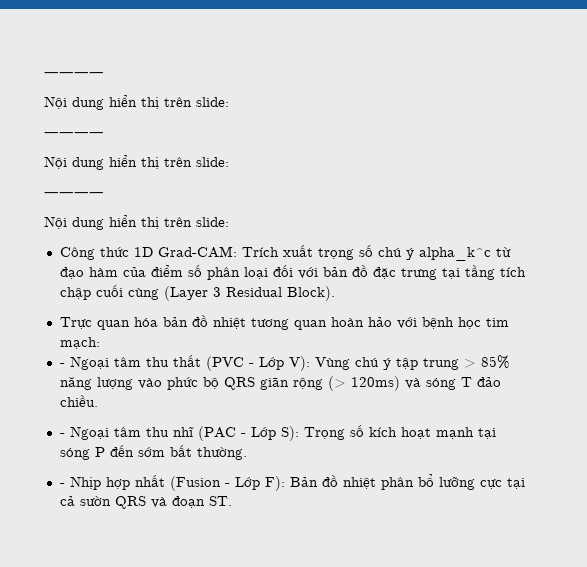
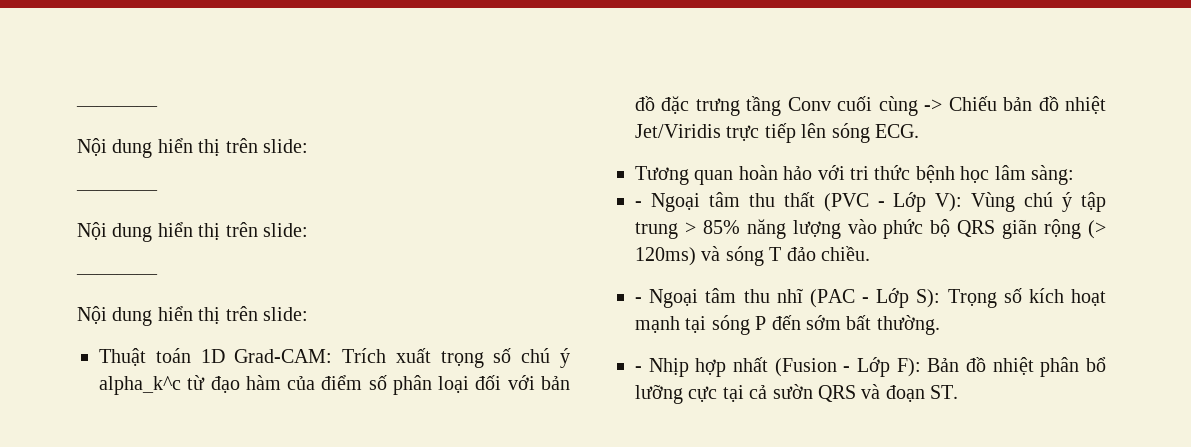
- Công thức 1D Grad-CAM: Trích xuất trọng số chú ý alpha_k^c từ đạo hàm của điểm số phân loại đối với bản đồ đặc trưng tại tầng tích chập cuối cùng (Layer 3 Residual Block).
- Trực quan hóa bản đồ nhiệt tương quan hoàn hảo với bệnh học tim mạch:
+ Thuật toán 1D Grad-CAM: Trích xuất trọng số chú ý alpha_k^c từ đạo hàm của điểm số phân loại đối với bản đồ đặc trưng tầng Conv cuối cùng -> Chiếu bản đồ nhiệt Jet/Viridis trực tiếp lên sóng ECG.
+ Tương quan hoàn hảo với tri thức bệnh học lâm sàng:

